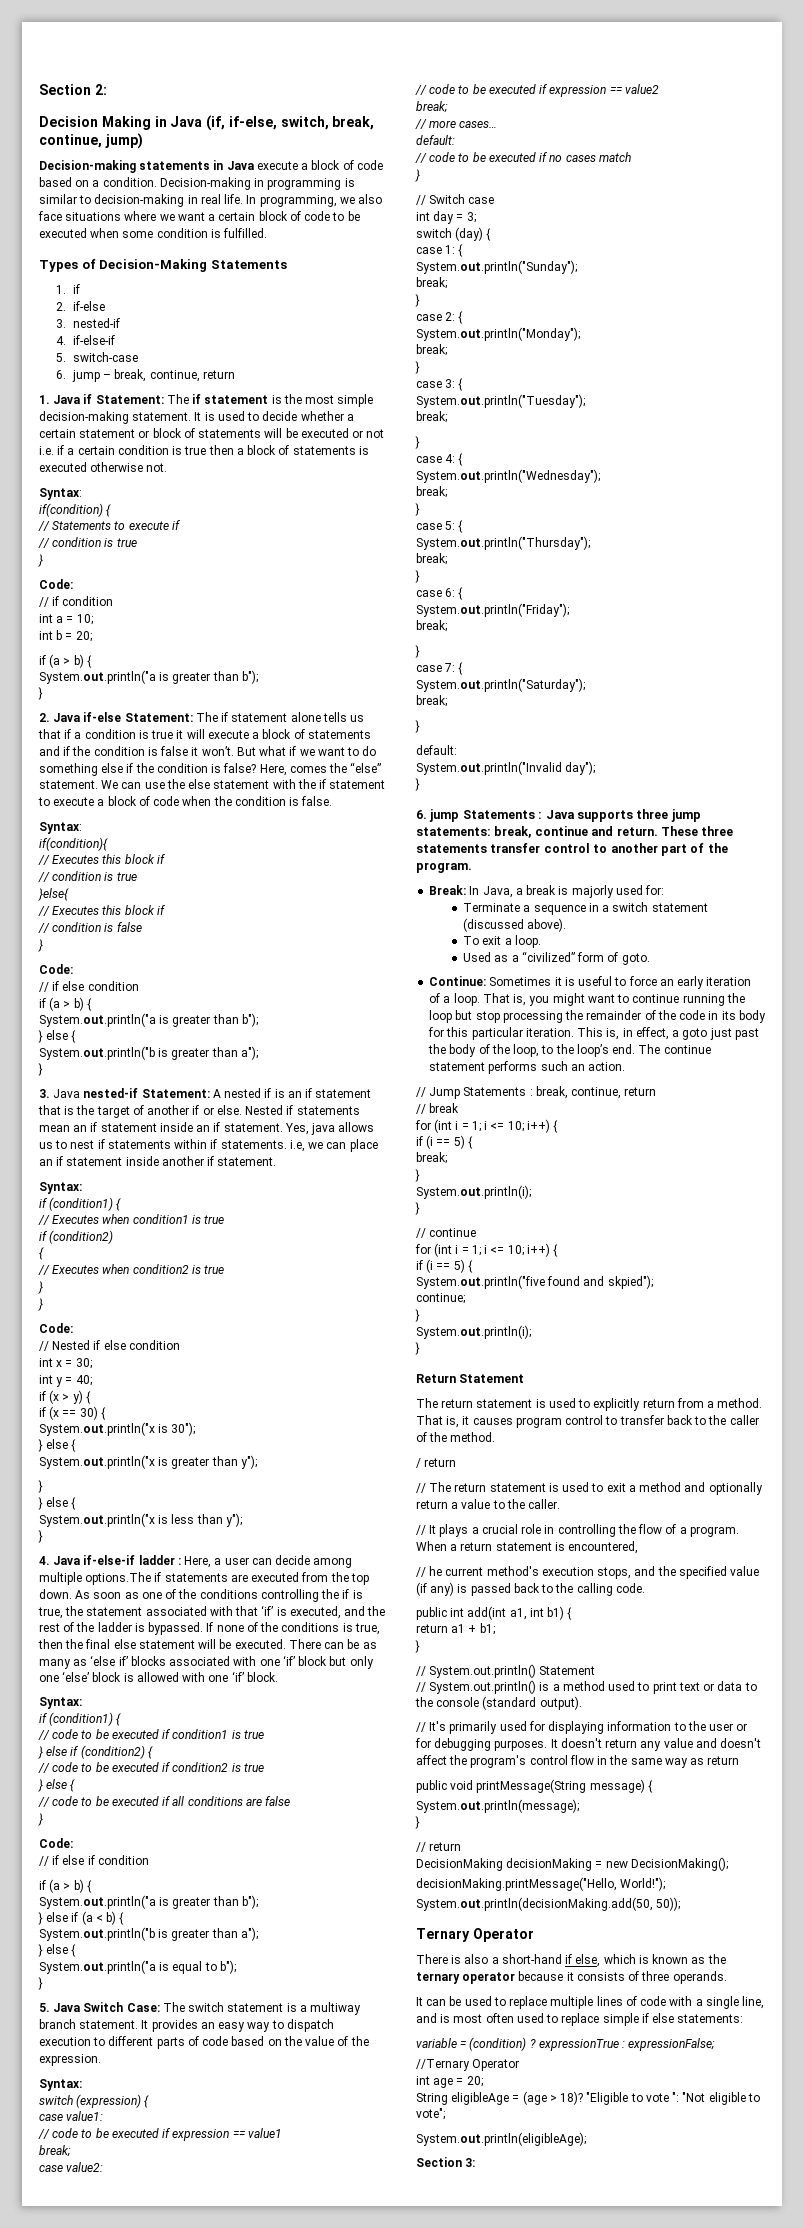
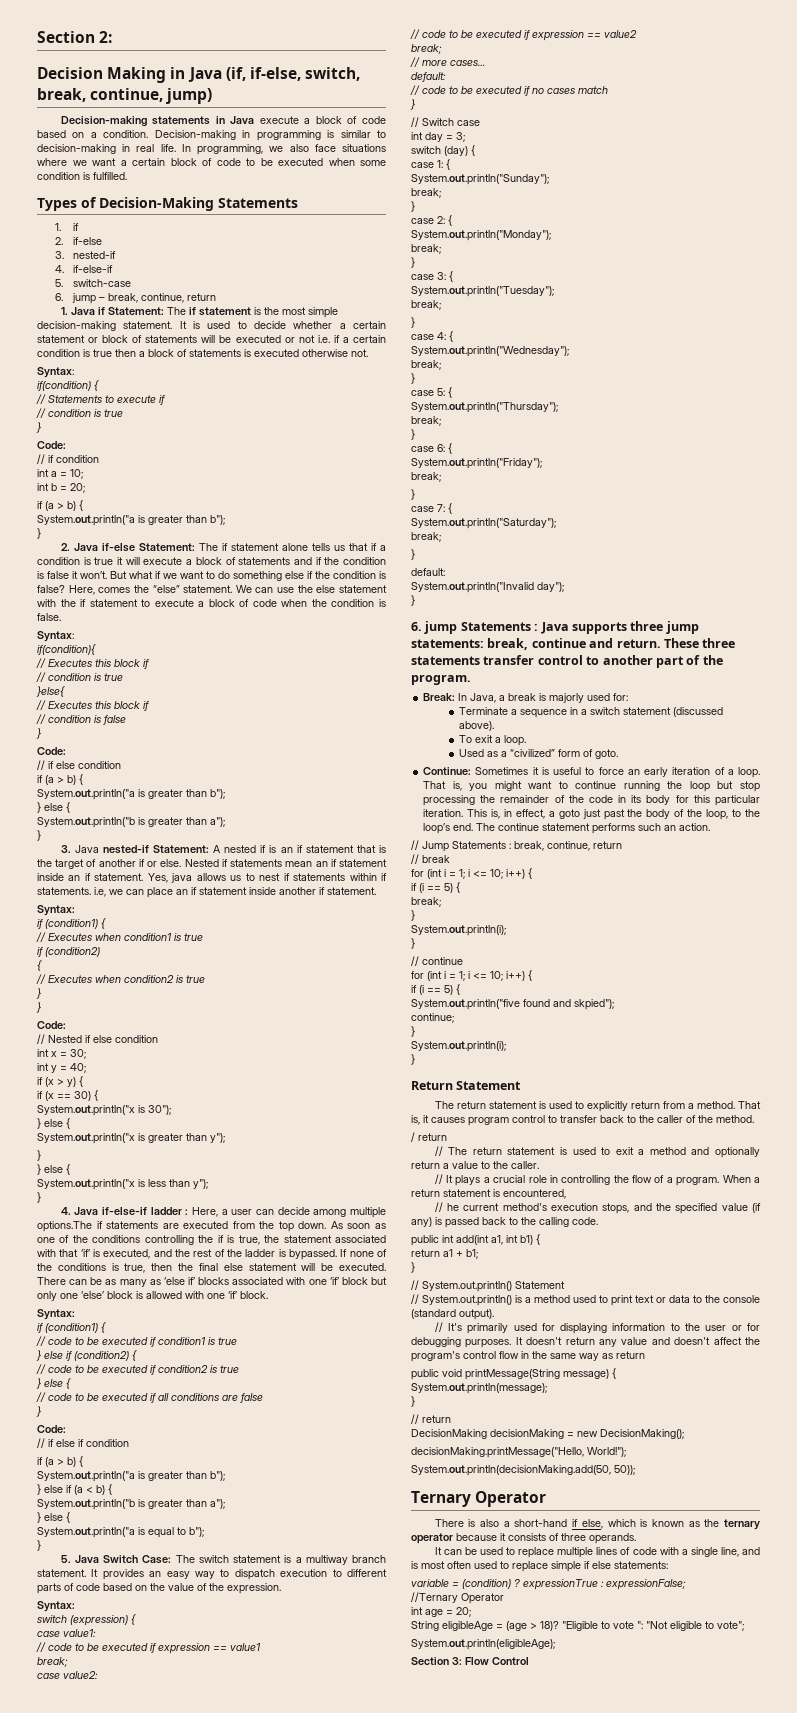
- Section 3:
+ Section 3: Flow Control

